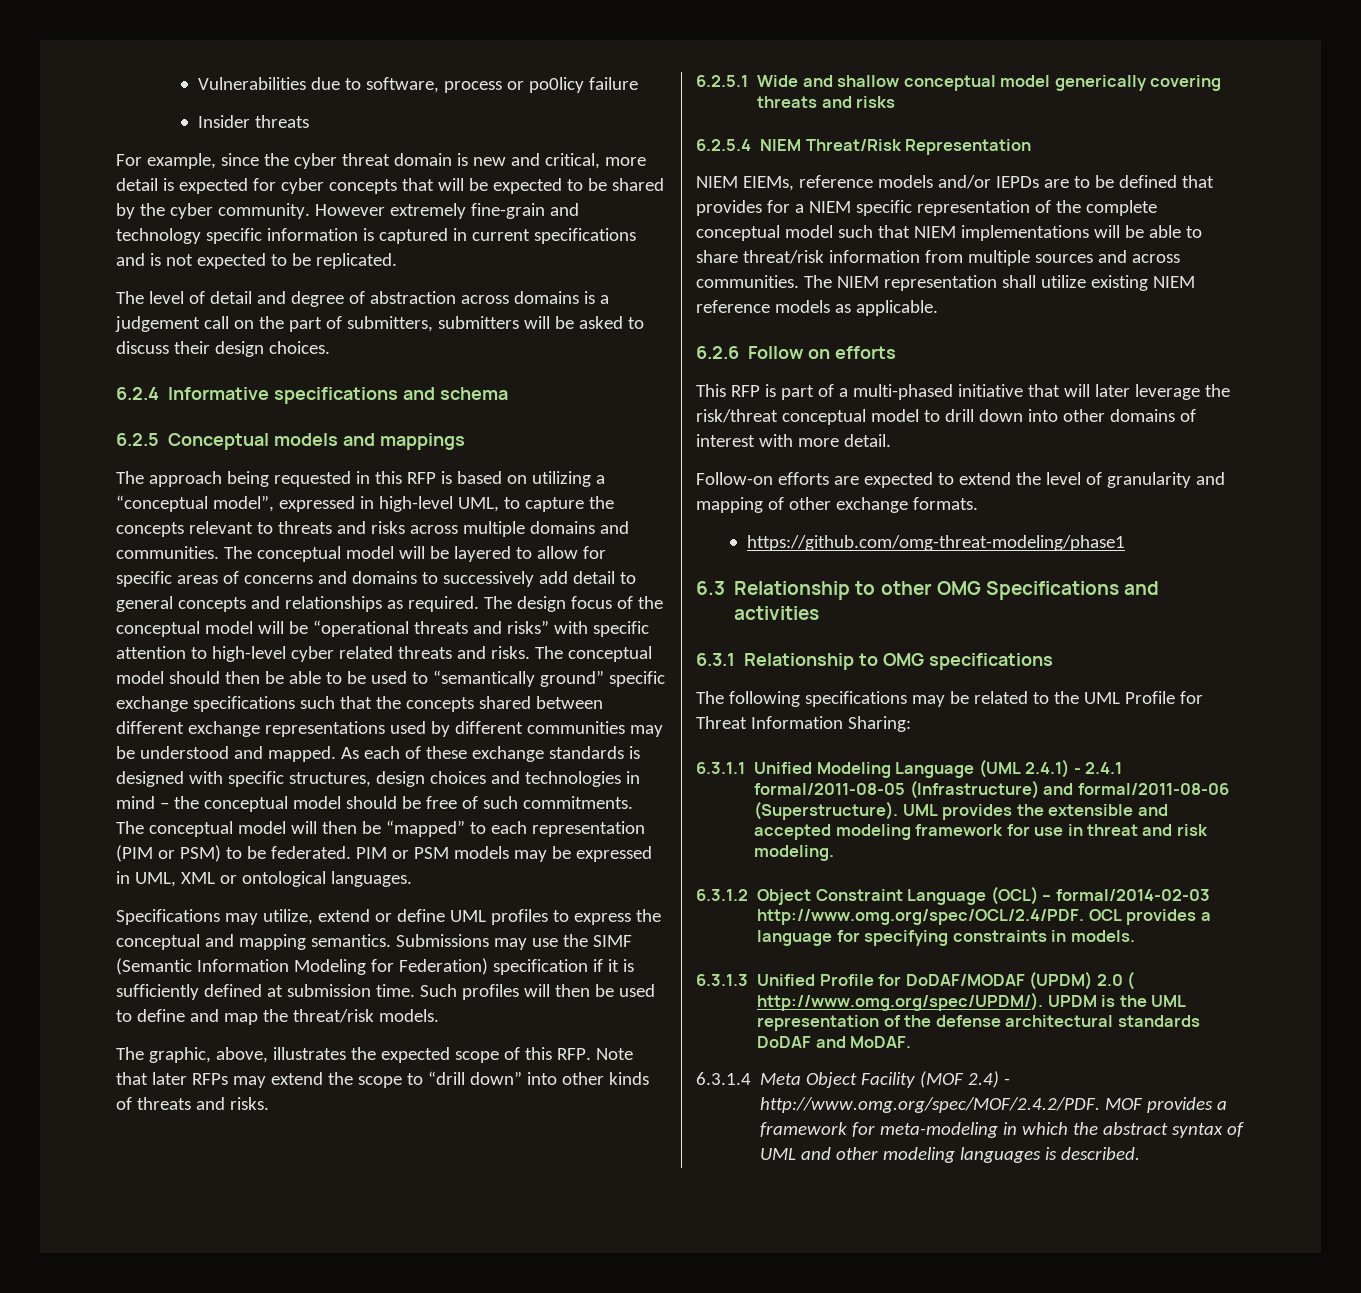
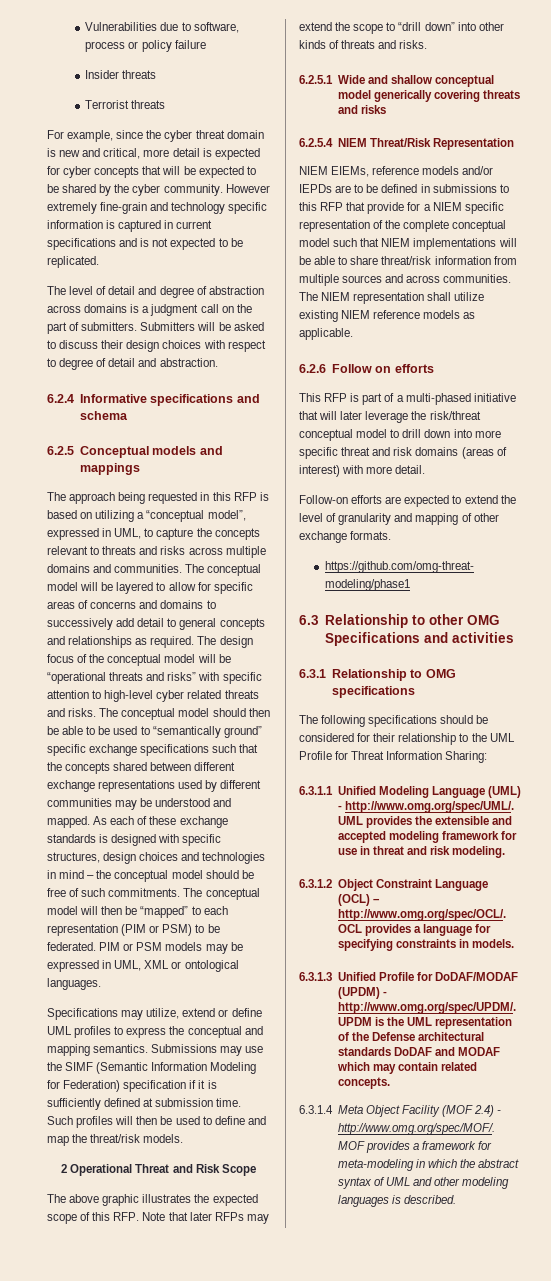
- Vulnerabilities due to software, process or po0licy failure
+ Vulnerabilities due to software, process or policy failure
+ Terrorist threats
- The level of detail and degree of abstraction across domains is a judgement call on the part of submitters, submitters will be asked to discuss their design choices.
+ The level of detail and degree of abstraction across domains is a judgment call on the part of submitters. Submitters will be asked to discuss their design choices with respect to degree of detail and abstraction.
- The approach being requested in this RFP is based on utilizing a “conceptual model”, expressed in high-level UML, to capture the concepts relevant to threats and risks across multiple domains and communities.
+ The approach being requested in this RFP is based on utilizing a “conceptual model”, expressed in UML, to capture the concepts relevant to threats and risks across multiple domains and communities.
- The graphic, above, illustrates the expected scope of this RFP. Note that later RFPs may extend the scope to “drill down” into other kinds of threats and risks.
+ 2 Operational Threat and Risk Scope
+ The above graphic illustrates the expected scope of this RFP. Note that later RFPs may extend the scope to “drill down” into other kinds of threats and risks.
- NIEM EIEMs, reference models and/or IEPDs are to be defined that provides for a NIEM specific representation of the complete conceptual model such that NIEM implementations will be able to share threat/risk information from multiple sources and across communities.
+ NIEM EIEMs, reference models and/or IEPDs are to be defined in submissions to this RFP that provide for a NIEM specific representation of the complete conceptual model such that NIEM implementations will be able to share threat/risk information from multiple sources and across communities.
- This RFP is part of a multi-phased initiative that will later leverage the risk/threat conceptual model to drill down into other domains of interest with more detail.
+ This RFP is part of a multi-phased initiative that will later leverage the risk/threat conceptual model to drill down into more specific threat and risk domains (areas of interest) with more detail.
- The following specifications may be related to the UML Profile for Threat Information Sharing:
+ The following specifications should be considered for their relationship to the UML Profile for Threat Information Sharing:
- 6.3.1.1 Unified Modeling Language (UML 2.4.1) - 2.4.1 formal/2011-08-05 (Infrastructure) and formal/2011-08-06 (Superstructure). UML provides the extensible and accepted modeling framework for use in threat and risk modeling.
+ 6.3.1.1 Unified Modeling Language (UML) - http://www.omg.org/spec/UML/. UML provides the extensible and accepted modeling framework for use in threat and risk modeling.
- 6.3.1.2 Object Constraint Language (OCL) – formal/2014-02-03 http://www.omg.org/spec/OCL/2.4/PDF. OCL provides a language for specifying constraints in models.
+ 6.3.1.2 Object Constraint Language (OCL) – http://www.omg.org/spec/OCL/. OCL provides a language for specifying constraints in models.
- 6.3.1.3 Unified Profile for DoDAF/MODAF (UPDM) 2.0 ( http://www.omg.org/spec/UPDM/). UPDM is the UML representation of the defense architectural standards DoDAF and MoDAF.
+ 6.3.1.3 Unified Profile for DoDAF/MODAF (UPDM) - http://www.omg.org/spec/UPDM/. UPDM is the UML representation of the Defense architectural standards DoDAF and MODAF which may contain related concepts.
- 6.3.1.4 Meta Object Facility (MOF 2.4) - http://www.omg.org/spec/MOF/2.4.2/PDF. MOF provides a framework for meta-modeling in which the abstract syntax of UML and other modeling languages is described.
+ 6.3.1.4 Meta Object Facility (MOF 2.4) - http://www.omg.org/spec/MOF/. MOF provides a framework for meta-modeling in which the abstract syntax of UML and other modeling languages is described.

